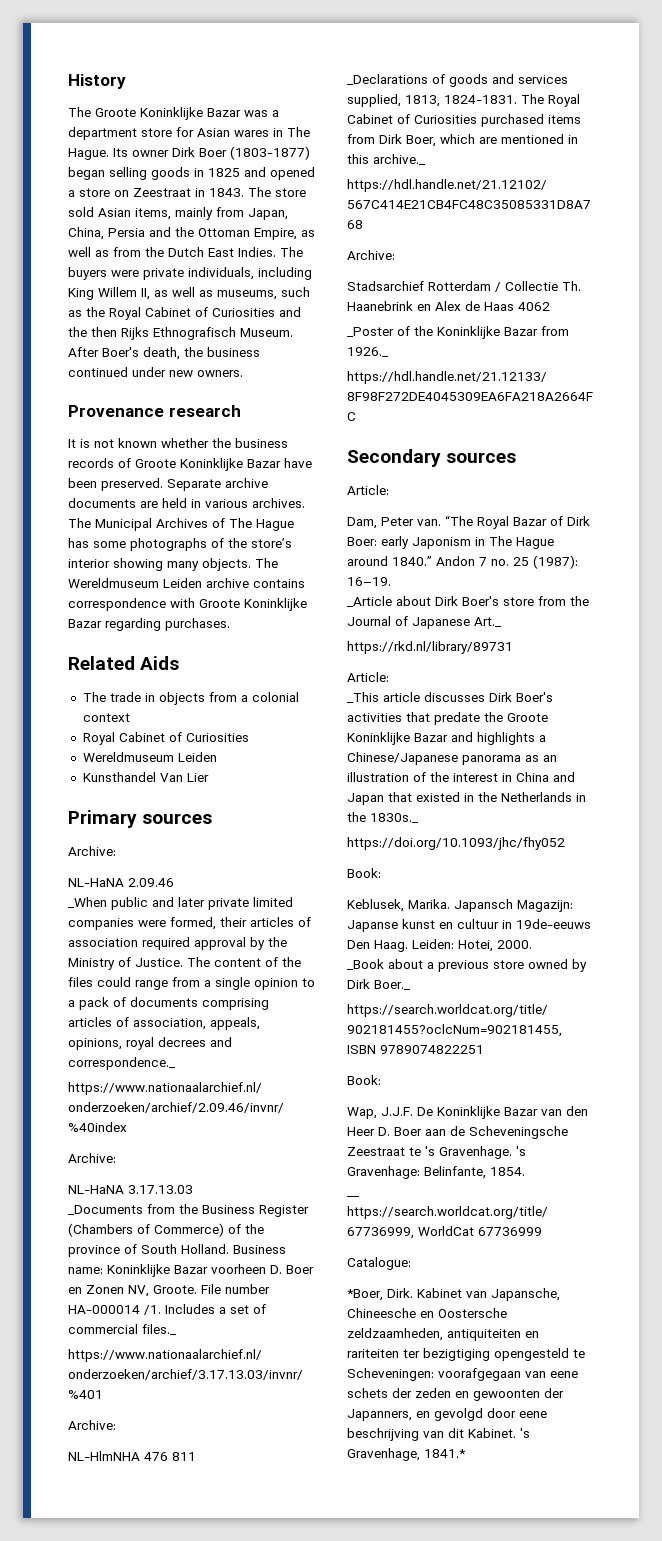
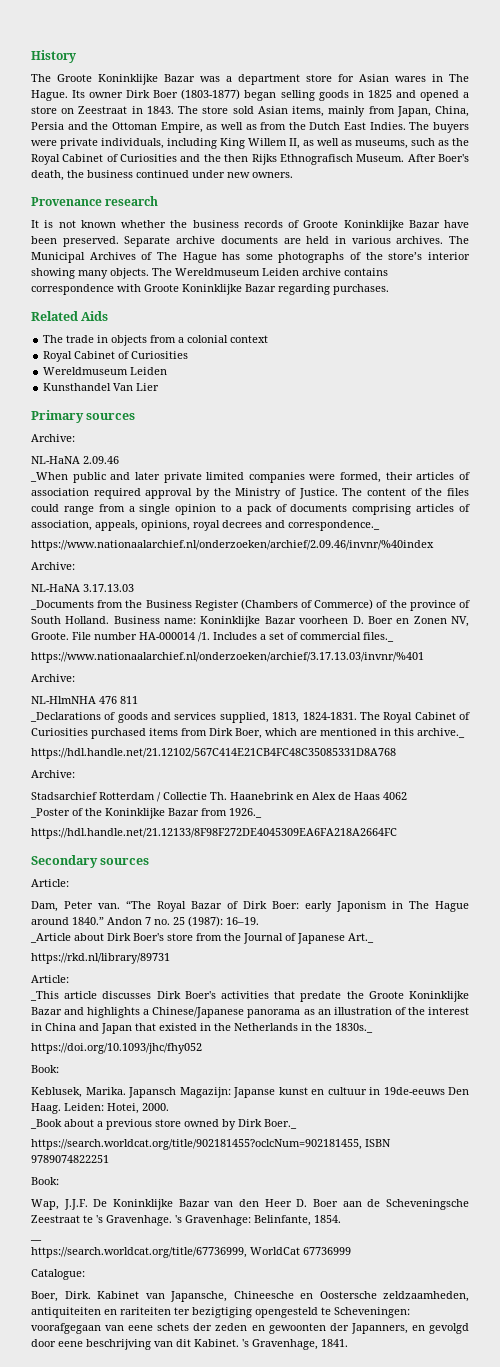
- *Boer, Dirk.
+ Boer, Dirk.
- 's Gravenhage, 1841.*
+ 's Gravenhage, 1841.

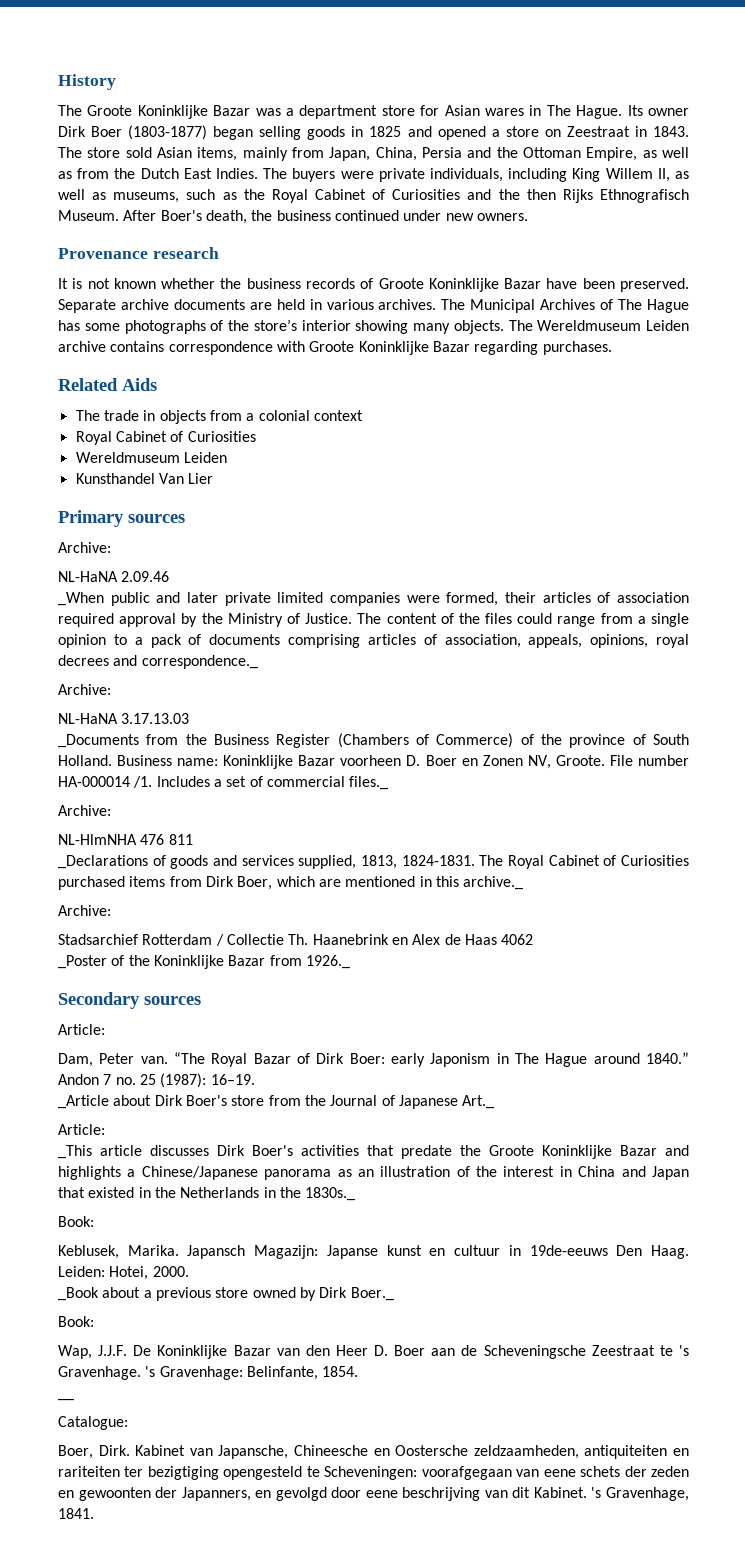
- https://www.nationaalarchief.nl/onderzoeken/archief/2.09.46/invnr/%40index
- https://www.nationaalarchief.nl/onderzoeken/archief/3.17.13.03/invnr/%401
- https://hdl.handle.net/21.12102/567C414E21CB4FC48C35085331D8A768
- https://hdl.handle.net/21.12133/8F98F272DE4045309EA6FA218A2664FC
- https://rkd.nl/library/89731
- https://doi.org/10.1093/jhc/fhy052
- https://search.worldcat.org/title/902181455?oclcNum=902181455, ISBN 9789074822251
- https://search.worldcat.org/title/67736999, WorldCat 67736999

